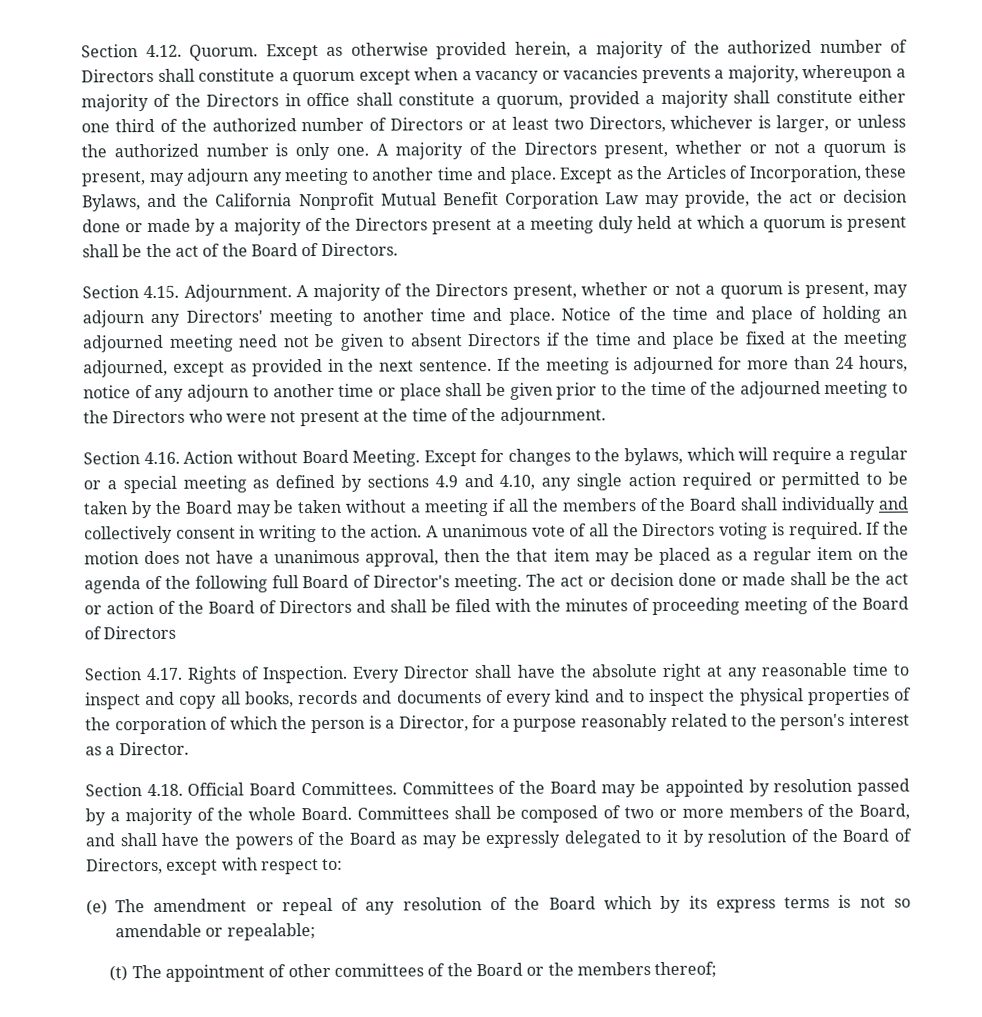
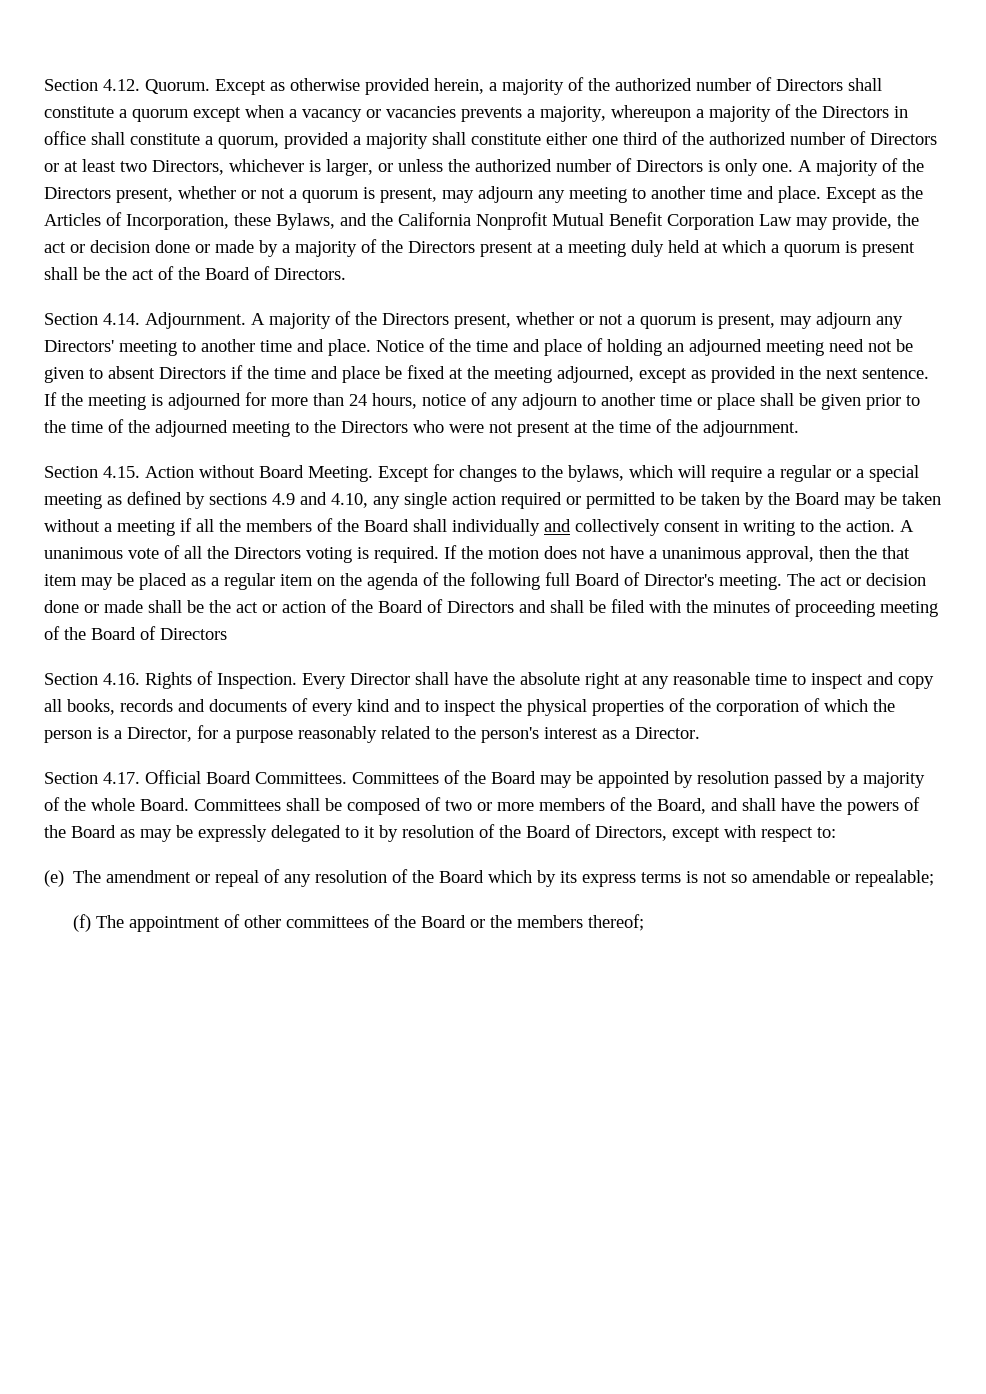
- Except as otherwise provided herein, a majority of the authorized number of Directors shall constitute a quorum except when a vacancy or vacancies prevents a majority, whereupon a majority of the Directors in office shall constitute a quorum, provided a majority shall constitute either one third of the authorized number of Directors or at least two Directors, whichever is larger, or unless the authorized number is only one.
+ Except as otherwise provided herein, a majority of the authorized number of Directors shall constitute a quorum except when a vacancy or vacancies prevents a majority, whereupon a majority of the Directors in office shall constitute a quorum, provided a majority shall constitute either one third of the authorized number of Directors or at least two Directors, whichever is larger, or unless the authorized number of Directors is only one.
- Section 4.15. Adjournment.
+ Section 4.14. Adjournment.
- Section 4.16. Action without Board Meeting.
+ Section 4.15. Action without Board Meeting.
- Section 4.17. Rights of Inspection.
+ Section 4.16. Rights of Inspection.
- Section 4.18. Official Board Committees.
+ Section 4.17. Official Board Committees.
- (t) The appointment of other committees of the Board or the members thereof;
+ (f) The appointment of other committees of the Board or the members thereof;

